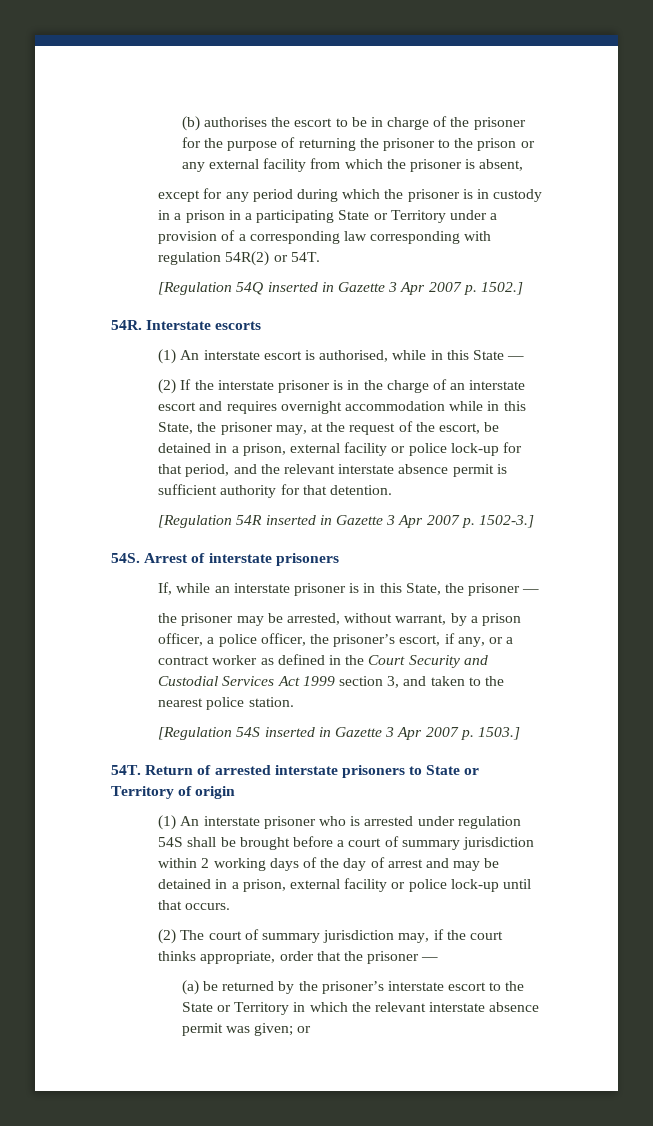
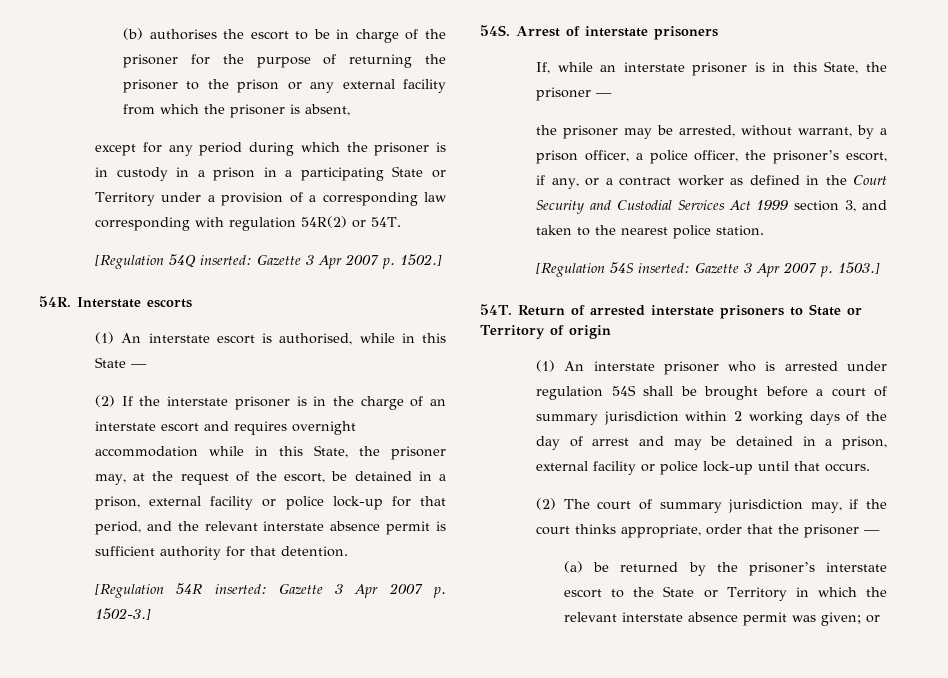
- [Regulation 54Q inserted in Gazette 3 Apr 2007 p. 1502.]
+ [Regulation 54Q inserted: Gazette 3 Apr 2007 p. 1502.]
- [Regulation 54R inserted in Gazette 3 Apr 2007 p. 1502-3.]
+ [Regulation 54R inserted: Gazette 3 Apr 2007 p. 1502-3.]
- [Regulation 54S inserted in Gazette 3 Apr 2007 p. 1503.]
+ [Regulation 54S inserted: Gazette 3 Apr 2007 p. 1503.]

